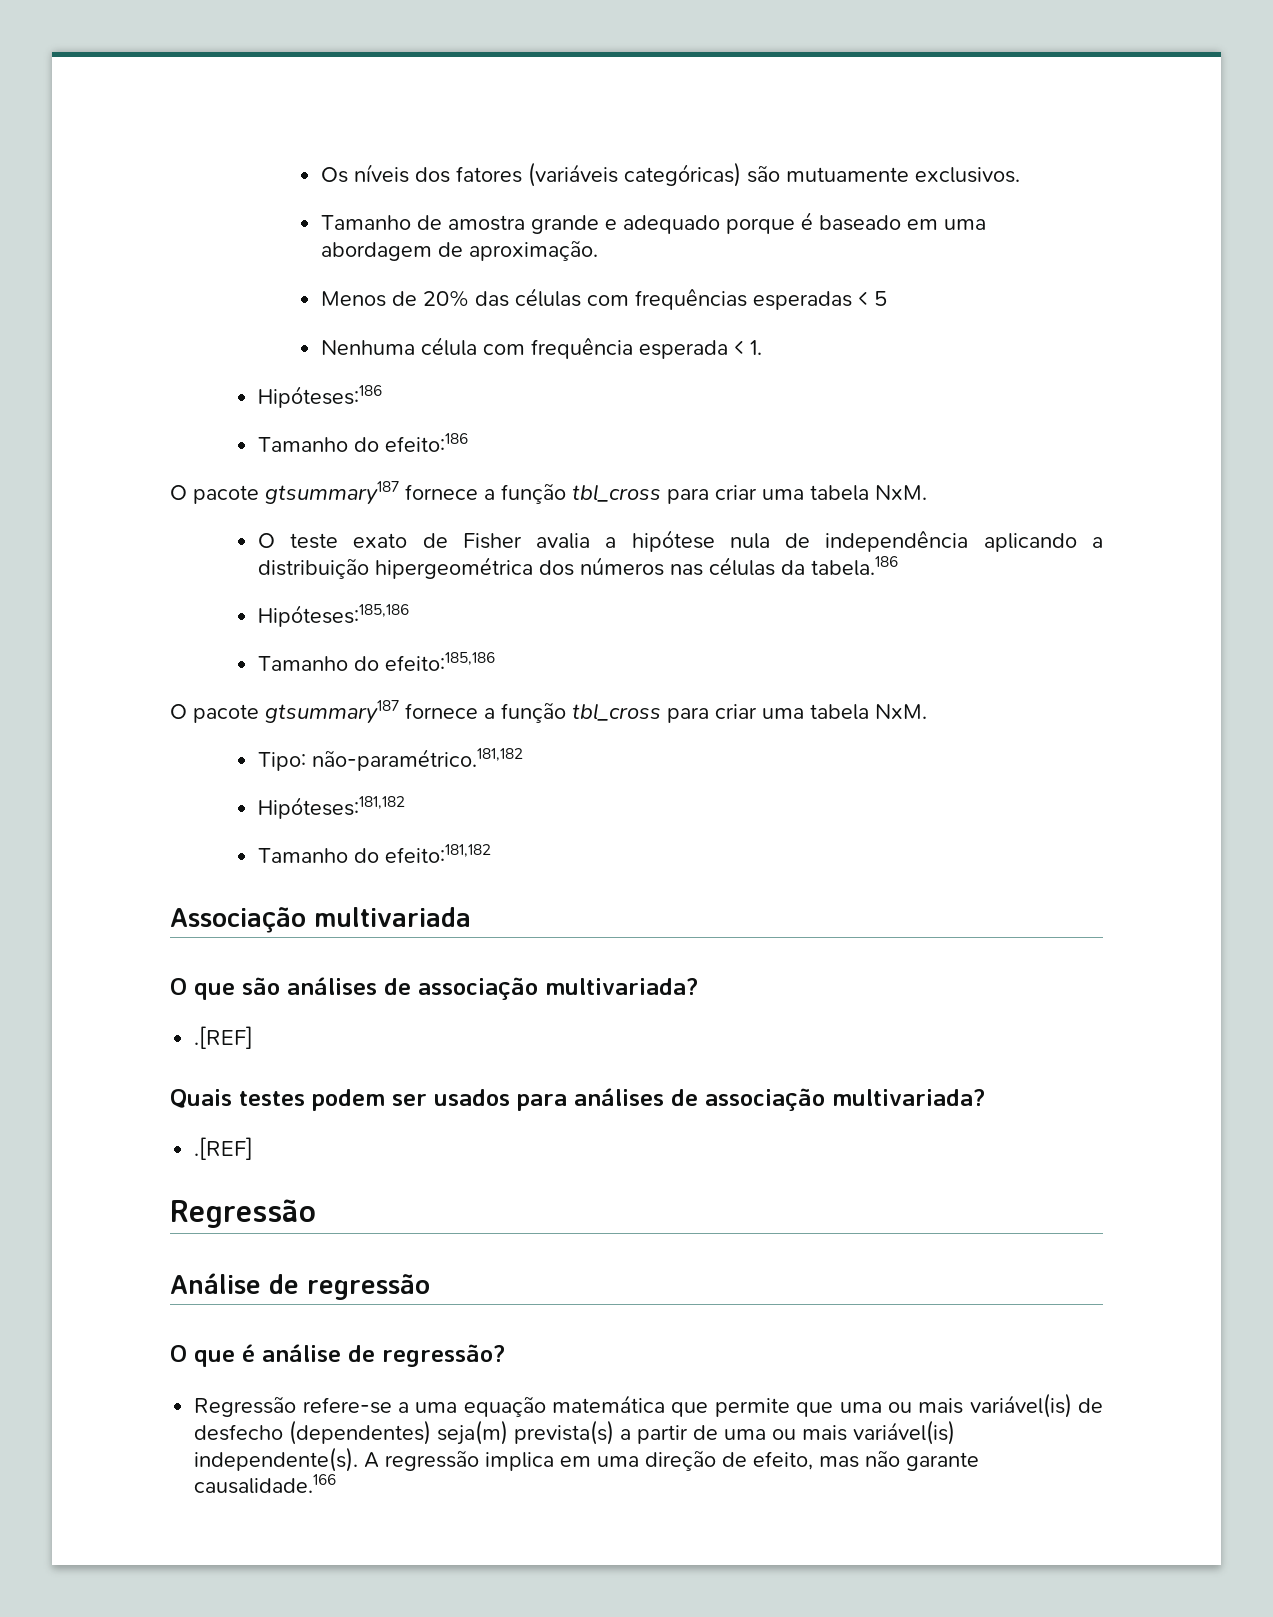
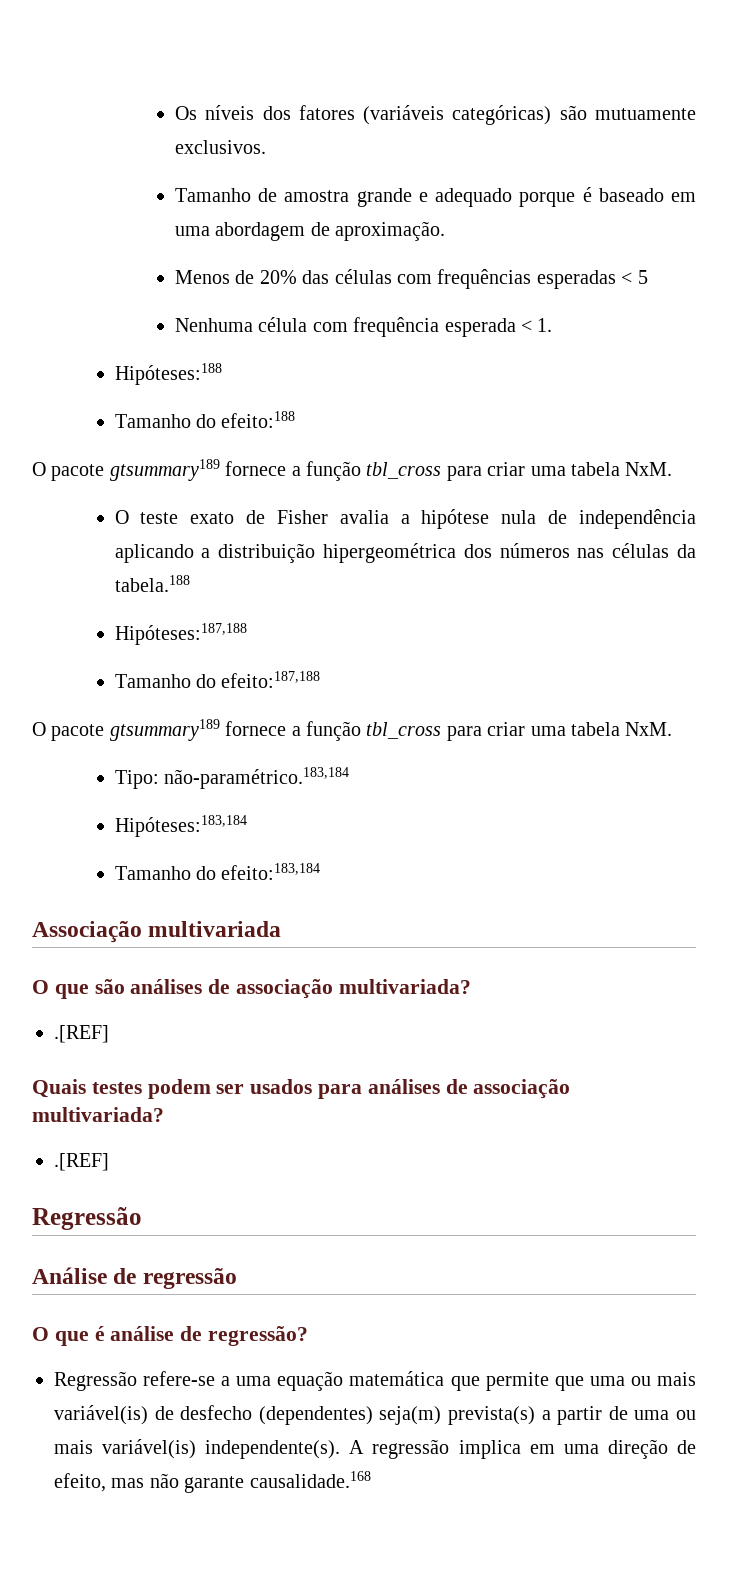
- Hipóteses:186
- Tamanho do efeito:186
- O pacote gtsummary187 fornece a função tbl_cross para criar uma tabela NxM.
+ Hipóteses:188
+ Tamanho do efeito:188
+ O pacote gtsummary189 fornece a função tbl_cross para criar uma tabela NxM.
- O teste exato de Fisher avalia a hipótese nula de independência aplicando a distribuição hipergeométrica dos números nas células da tabela.186
- Hipóteses:185,186
- Tamanho do efeito:185,186
- O pacote gtsummary187 fornece a função tbl_cross para criar uma tabela NxM.
+ O teste exato de Fisher avalia a hipótese nula de independência aplicando a distribuição hipergeométrica dos números nas células da tabela.188
+ Hipóteses:187,188
+ Tamanho do efeito:187,188
+ O pacote gtsummary189 fornece a função tbl_cross para criar uma tabela NxM.
- Tipo: não-paramétrico.181,182
- Hipóteses:181,182
- Tamanho do efeito:181,182
+ Tipo: não-paramétrico.183,184
+ Hipóteses:183,184
+ Tamanho do efeito:183,184
- A regressão implica em uma direção de efeito, mas não garante causalidade.166
+ A regressão implica em uma direção de efeito, mas não garante causalidade.168

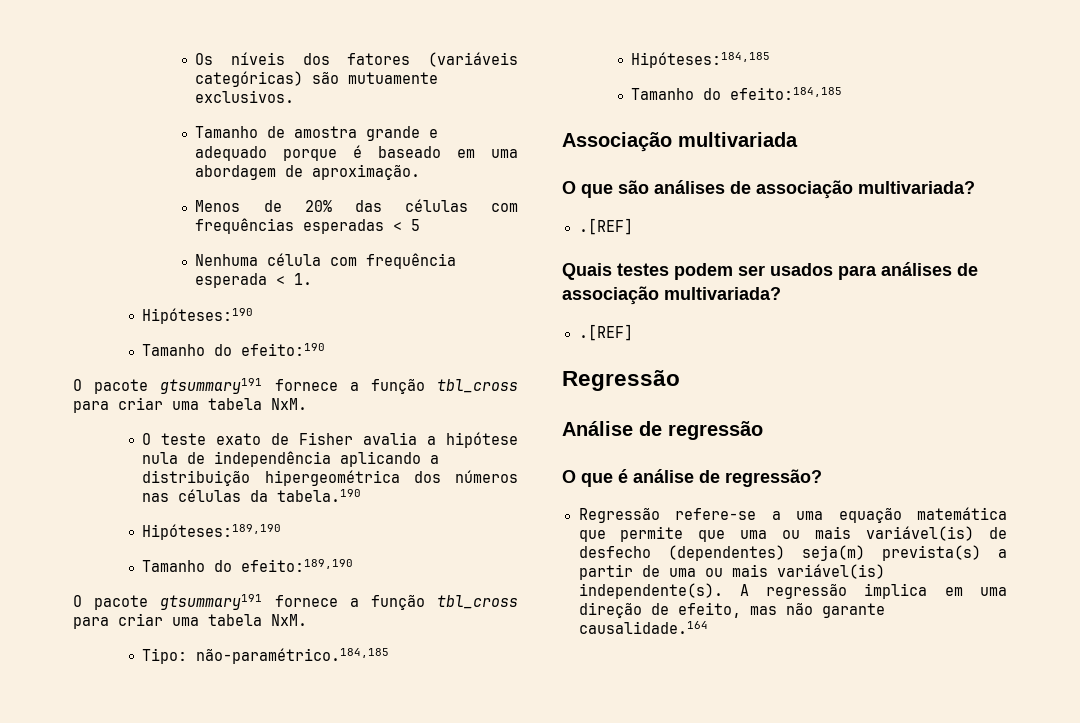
- Hipóteses:188
- Tamanho do efeito:188
- O pacote gtsummary189 fornece a função tbl_cross para criar uma tabela NxM.
+ Hipóteses:190
+ Tamanho do efeito:190
+ O pacote gtsummary191 fornece a função tbl_cross para criar uma tabela NxM.
- O teste exato de Fisher avalia a hipótese nula de independência aplicando a distribuição hipergeométrica dos números nas células da tabela.188
- Hipóteses:187,188
- Tamanho do efeito:187,188
- O pacote gtsummary189 fornece a função tbl_cross para criar uma tabela NxM.
+ O teste exato de Fisher avalia a hipótese nula de independência aplicando a distribuição hipergeométrica dos números nas células da tabela.190
+ Hipóteses:189,190
+ Tamanho do efeito:189,190
+ O pacote gtsummary191 fornece a função tbl_cross para criar uma tabela NxM.
- Tipo: não-paramétrico.183,184
- Hipóteses:183,184
- Tamanho do efeito:183,184
+ Tipo: não-paramétrico.184,185
+ Hipóteses:184,185
+ Tamanho do efeito:184,185
- A regressão implica em uma direção de efeito, mas não garante causalidade.168
+ A regressão implica em uma direção de efeito, mas não garante causalidade.164

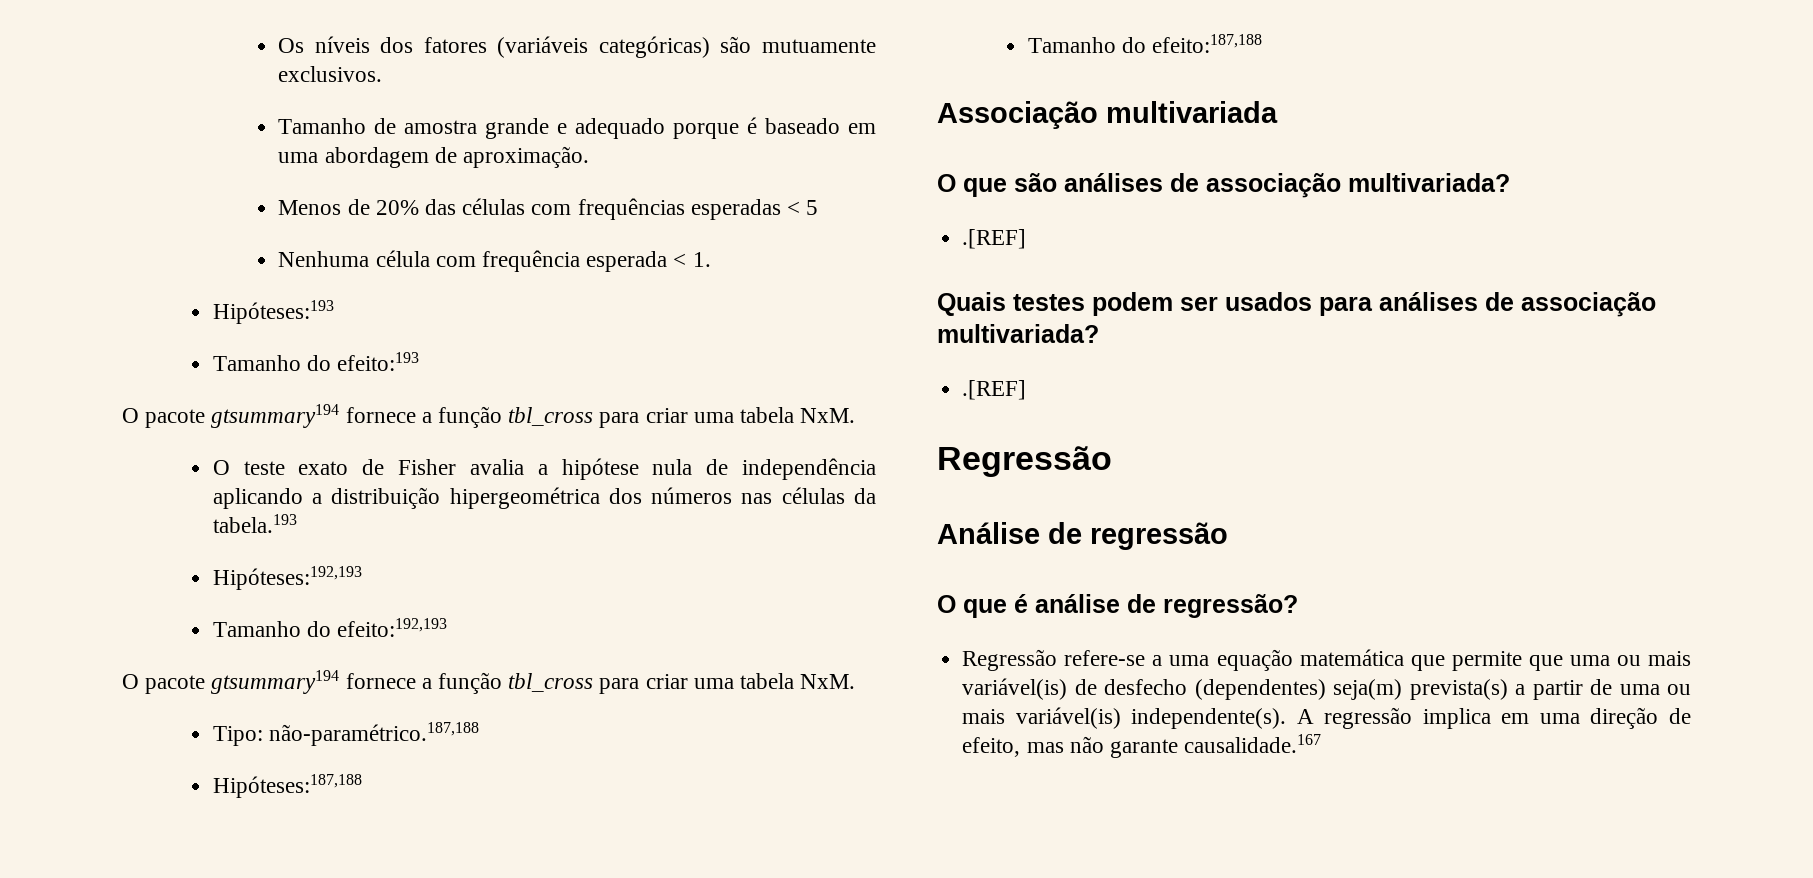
- Hipóteses:190
- Tamanho do efeito:190
- O pacote gtsummary191 fornece a função tbl_cross para criar uma tabela NxM.
+ Hipóteses:193
+ Tamanho do efeito:193
+ O pacote gtsummary194 fornece a função tbl_cross para criar uma tabela NxM.
- O teste exato de Fisher avalia a hipótese nula de independência aplicando a distribuição hipergeométrica dos números nas células da tabela.190
- Hipóteses:189,190
- Tamanho do efeito:189,190
- O pacote gtsummary191 fornece a função tbl_cross para criar uma tabela NxM.
+ O teste exato de Fisher avalia a hipótese nula de independência aplicando a distribuição hipergeométrica dos números nas células da tabela.193
+ Hipóteses:192,193
+ Tamanho do efeito:192,193
+ O pacote gtsummary194 fornece a função tbl_cross para criar uma tabela NxM.
- Tipo: não-paramétrico.184,185
- Hipóteses:184,185
- Tamanho do efeito:184,185
+ Tipo: não-paramétrico.187,188
+ Hipóteses:187,188
+ Tamanho do efeito:187,188
- A regressão implica em uma direção de efeito, mas não garante causalidade.164
+ A regressão implica em uma direção de efeito, mas não garante causalidade.167

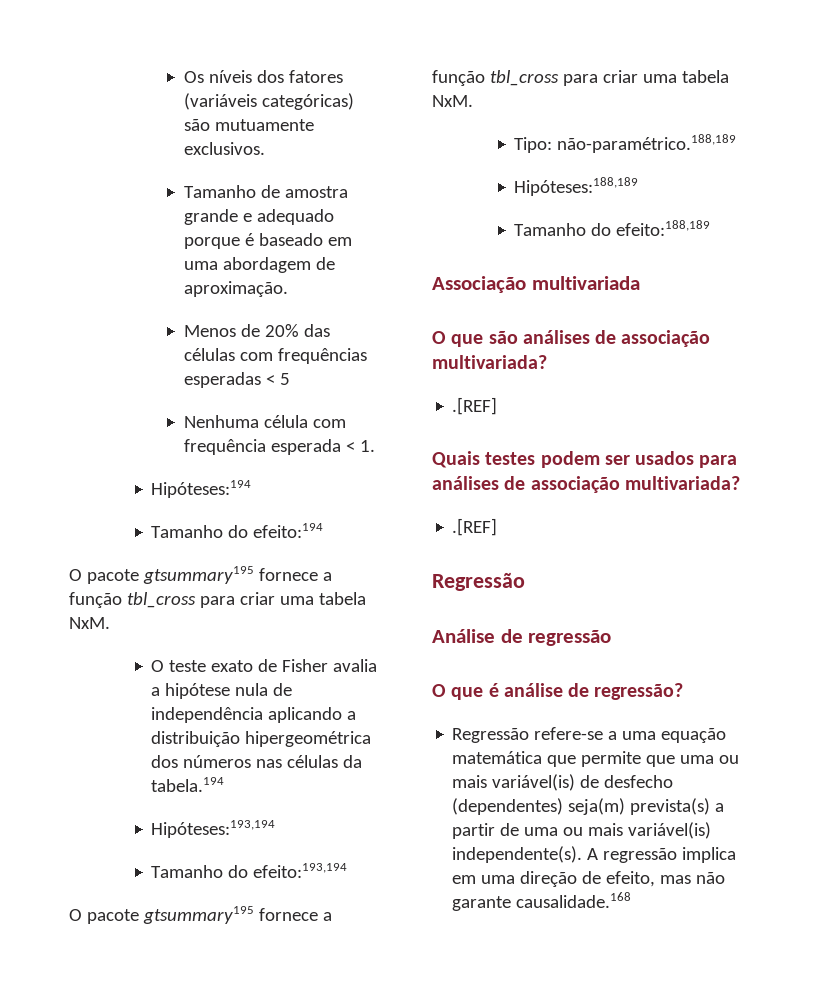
- Hipóteses:193
- Tamanho do efeito:193
- O pacote gtsummary194 fornece a função tbl_cross para criar uma tabela NxM.
+ Hipóteses:194
+ Tamanho do efeito:194
+ O pacote gtsummary195 fornece a função tbl_cross para criar uma tabela NxM.
- O teste exato de Fisher avalia a hipótese nula de independência aplicando a distribuição hipergeométrica dos números nas células da tabela.193
- Hipóteses:192,193
- Tamanho do efeito:192,193
- O pacote gtsummary194 fornece a função tbl_cross para criar uma tabela NxM.
+ O teste exato de Fisher avalia a hipótese nula de independência aplicando a distribuição hipergeométrica dos números nas células da tabela.194
+ Hipóteses:193,194
+ Tamanho do efeito:193,194
+ O pacote gtsummary195 fornece a função tbl_cross para criar uma tabela NxM.
- Tipo: não-paramétrico.187,188
- Hipóteses:187,188
- Tamanho do efeito:187,188
+ Tipo: não-paramétrico.188,189
+ Hipóteses:188,189
+ Tamanho do efeito:188,189
- A regressão implica em uma direção de efeito, mas não garante causalidade.167
+ A regressão implica em uma direção de efeito, mas não garante causalidade.168

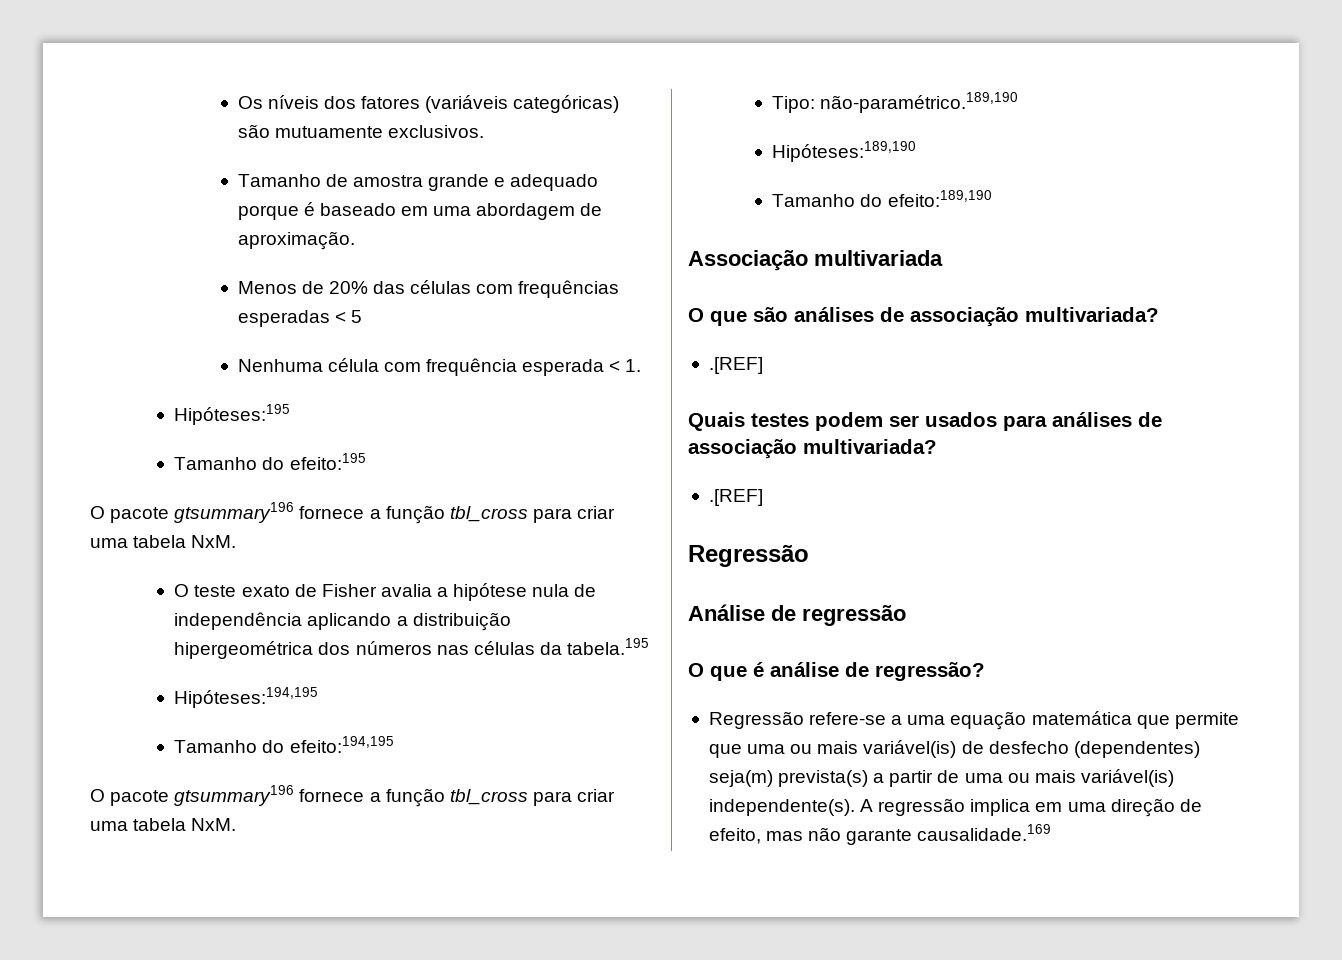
- Hipóteses:194
- Tamanho do efeito:194
- O pacote gtsummary195 fornece a função tbl_cross para criar uma tabela NxM.
+ Hipóteses:195
+ Tamanho do efeito:195
+ O pacote gtsummary196 fornece a função tbl_cross para criar uma tabela NxM.
- O teste exato de Fisher avalia a hipótese nula de independência aplicando a distribuição hipergeométrica dos números nas células da tabela.194
- Hipóteses:193,194
- Tamanho do efeito:193,194
- O pacote gtsummary195 fornece a função tbl_cross para criar uma tabela NxM.
+ O teste exato de Fisher avalia a hipótese nula de independência aplicando a distribuição hipergeométrica dos números nas células da tabela.195
+ Hipóteses:194,195
+ Tamanho do efeito:194,195
+ O pacote gtsummary196 fornece a função tbl_cross para criar uma tabela NxM.
- Tipo: não-paramétrico.188,189
- Hipóteses:188,189
- Tamanho do efeito:188,189
+ Tipo: não-paramétrico.189,190
+ Hipóteses:189,190
+ Tamanho do efeito:189,190
- A regressão implica em uma direção de efeito, mas não garante causalidade.168
+ A regressão implica em uma direção de efeito, mas não garante causalidade.169

